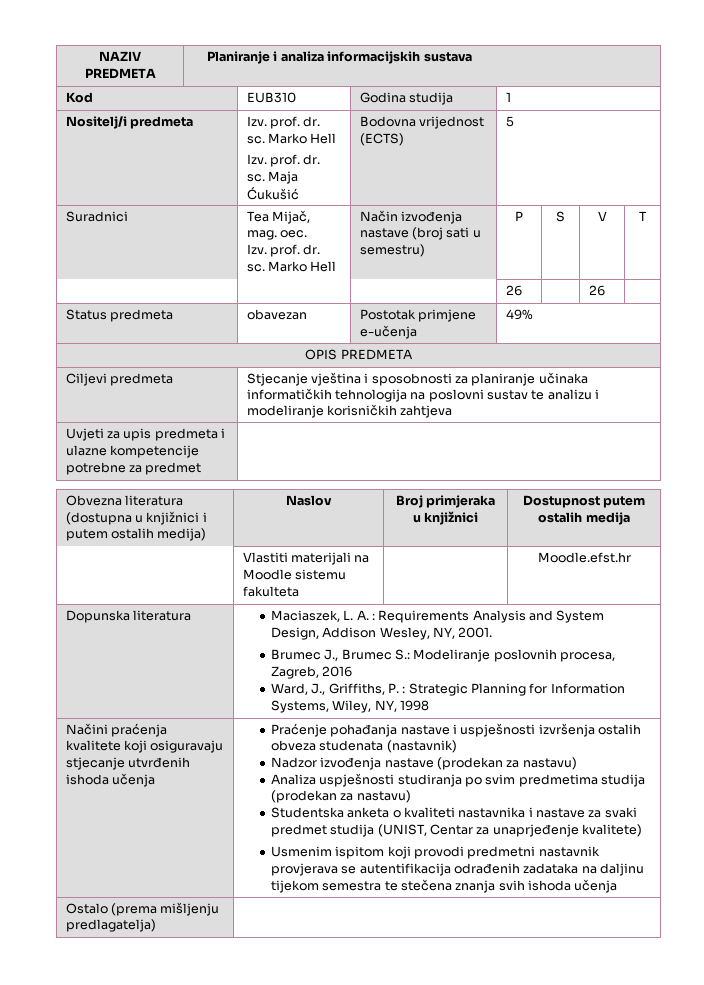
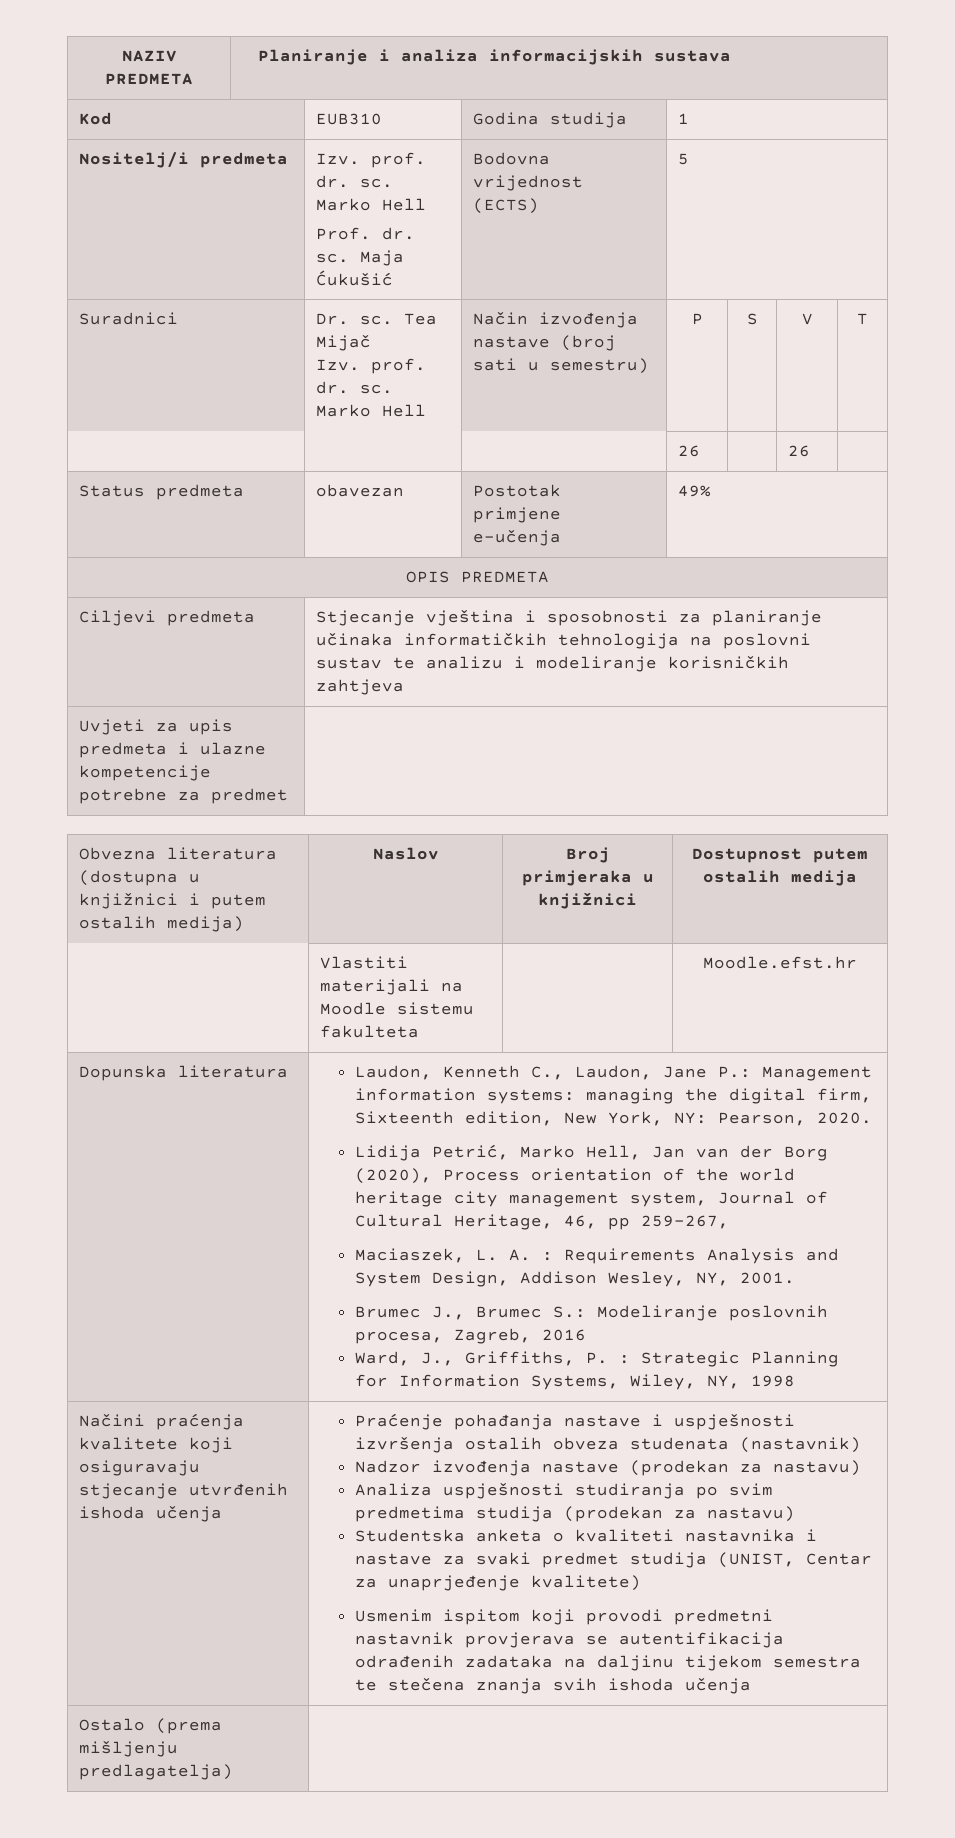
  Nositelj/i predmeta | Izv. prof. dr. sc. Marko Hell
- Izv. prof. dr. sc. Maja Ćukušić | Bodovna vrijednost (ECTS) | 5
+ Prof. dr. sc. Maja Ćukušić | Bodovna vrijednost (ECTS) | 5
- Suradnici | Tea Mijač, mag. oec.
+ Suradnici | Dr. sc. Tea Mijač
+ Laudon, Kenneth C., Laudon, Jane P.: Management information systems: managing the digital firm, Sixteenth edition, New York, NY: Pearson, 2020.
+ Lidija Petrić, Marko Hell, Jan van der Borg (2020), Process orientation of the world heritage city management system, Journal of Cultural Heritage, 46, pp 259-267,

